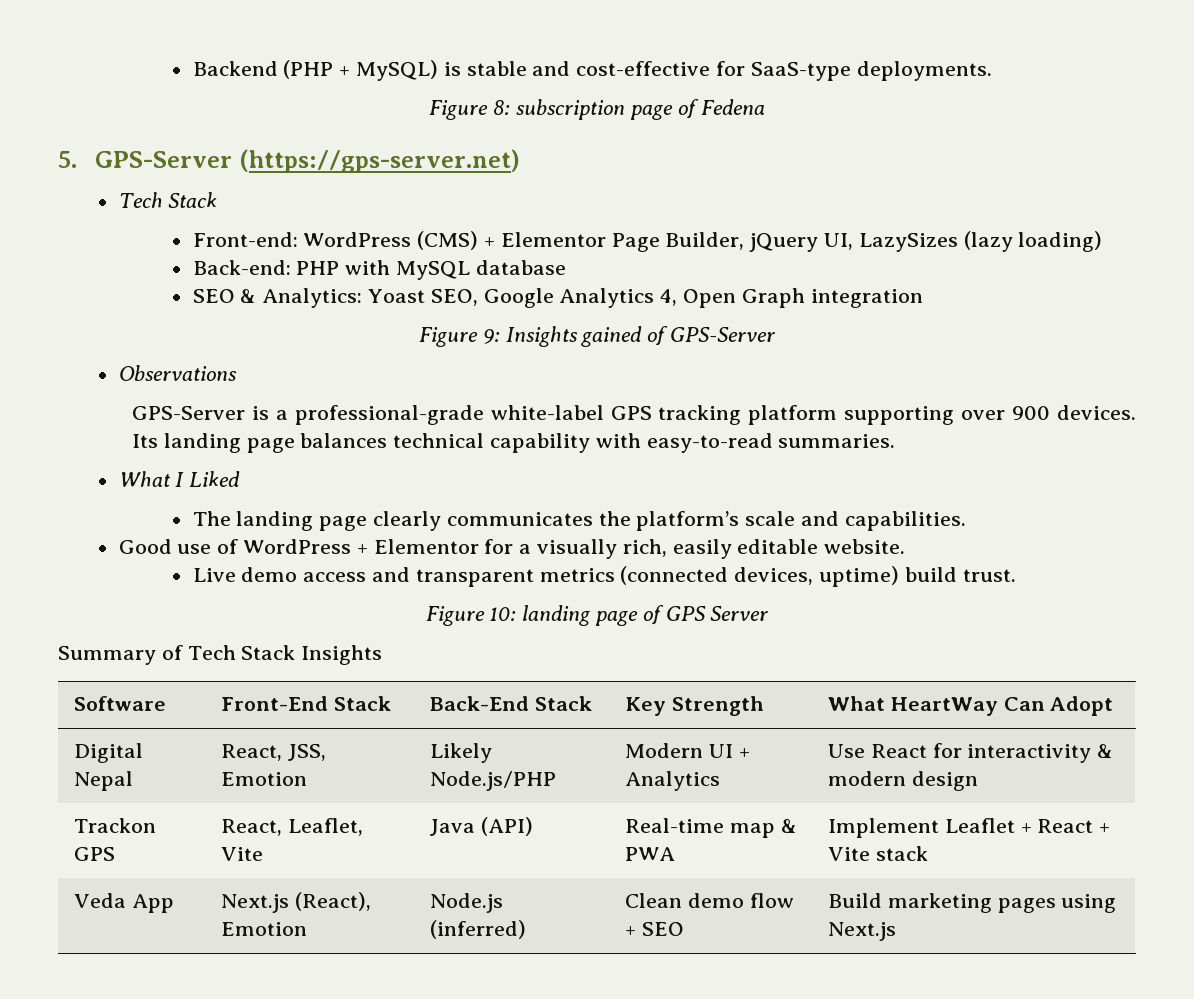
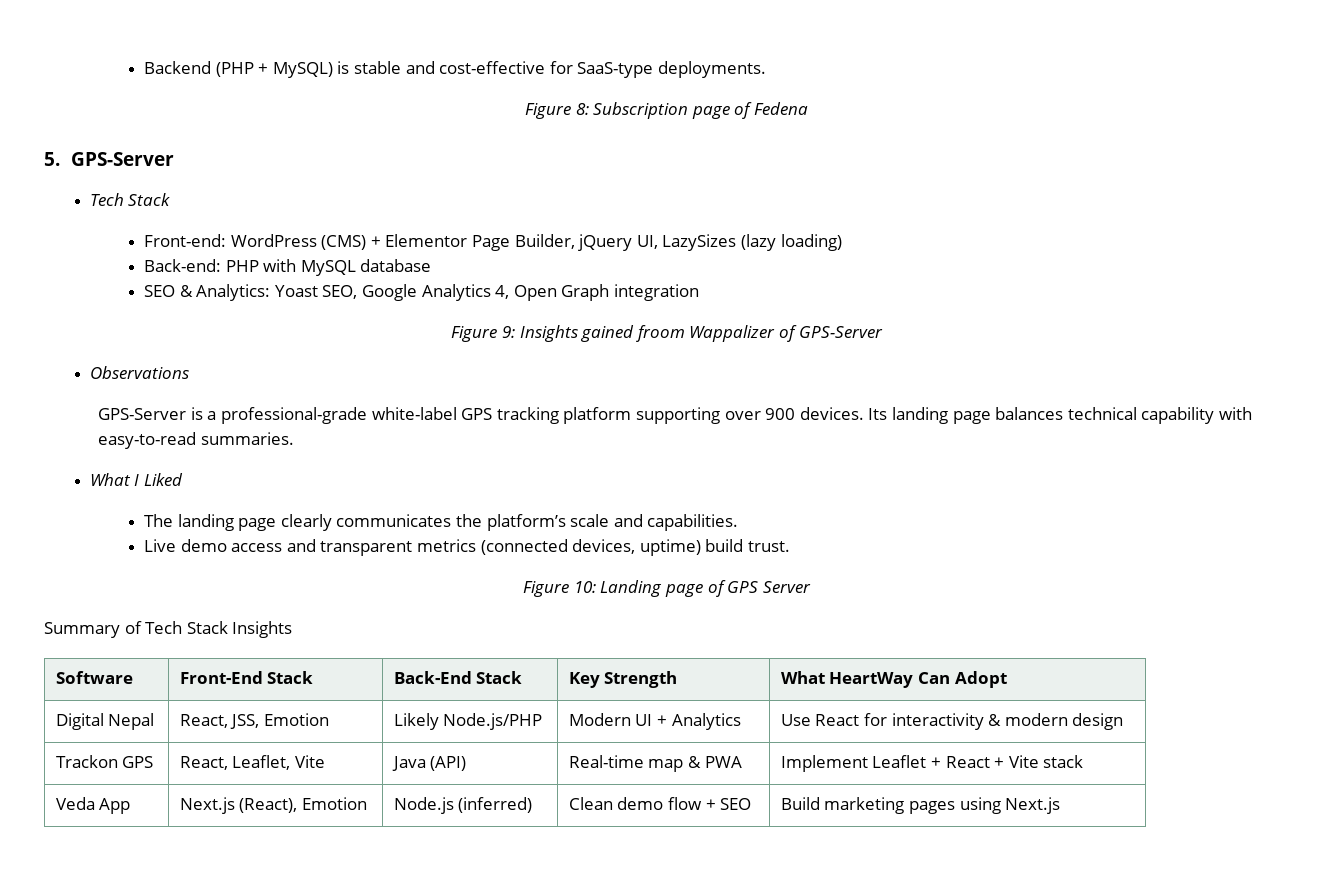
- Figure 8: subscription page of Fedena
+ Figure 8: Subscription page of Fedena
- 5. GPS-Server (https://gps-server.net)
+ 5. GPS-Server
- Figure 9: Insights gained of GPS-Server
+ Figure 9: Insights gained froom Wappalizer of GPS-Server
- Good use of WordPress + Elementor for a visually rich, easily editable website.
- Figure 10: landing page of GPS Server
+ Figure 10: Landing page of GPS Server

